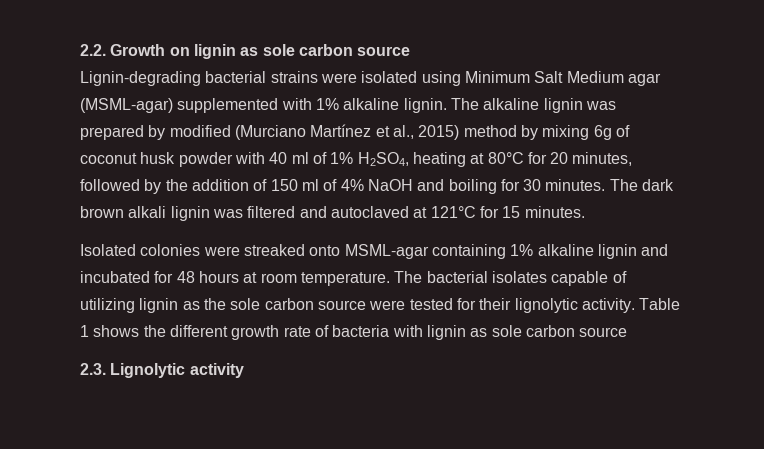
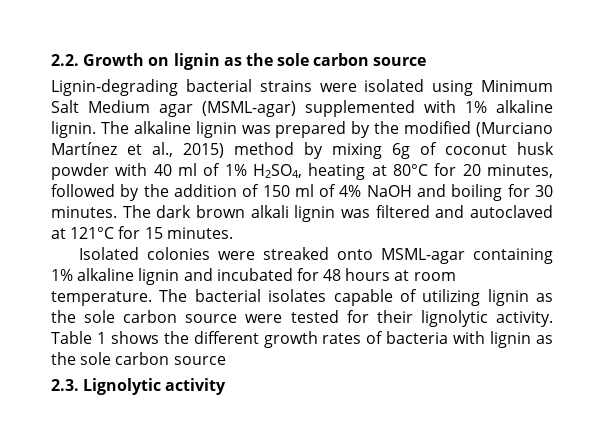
- 2.2. Growth on lignin as sole carbon source
+ 2.2. Growth on lignin as the sole carbon source
- The alkaline lignin was prepared by modified (Murciano Martínez et al., 2015) method by mixing 6g of coconut husk powder with 40 ml of 1% H2SO4, heating at 80°C for 20 minutes, followed by the addition of 150 ml of 4% NaOH and boiling for 30 minutes.
+ The alkaline lignin was prepared by the modified (Murciano Martínez et al., 2015) method by mixing 6g of coconut husk powder with 40 ml of 1% H2SO4, heating at 80°C for 20 minutes, followed by the addition of 150 ml of 4% NaOH and boiling for 30 minutes.
- Table 1 shows the different growth rate of bacteria with lignin as sole carbon source
+ Table 1 shows the different growth rates of bacteria with lignin as the sole carbon source

